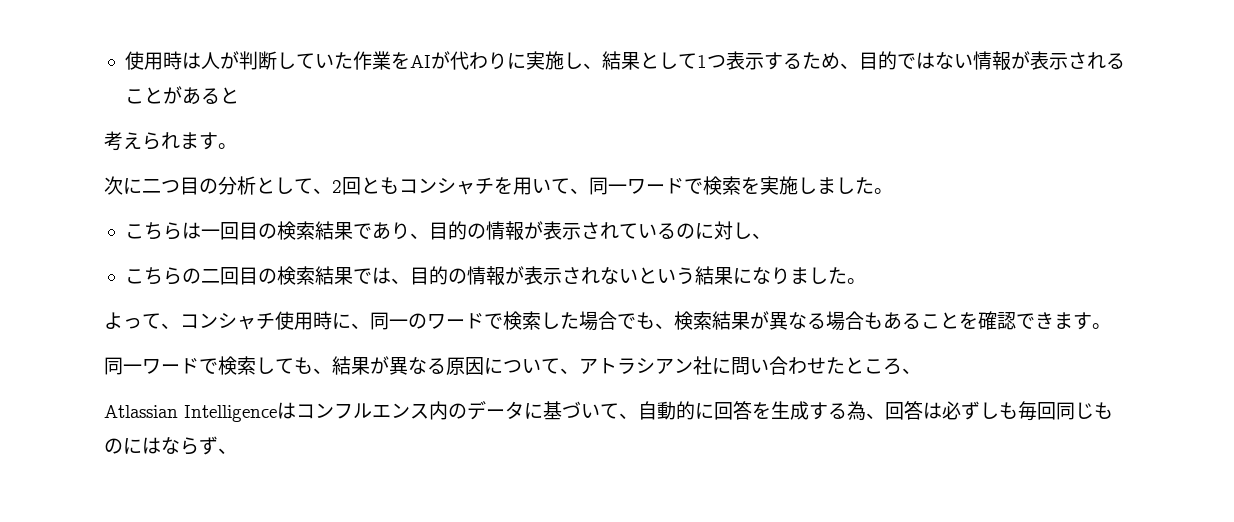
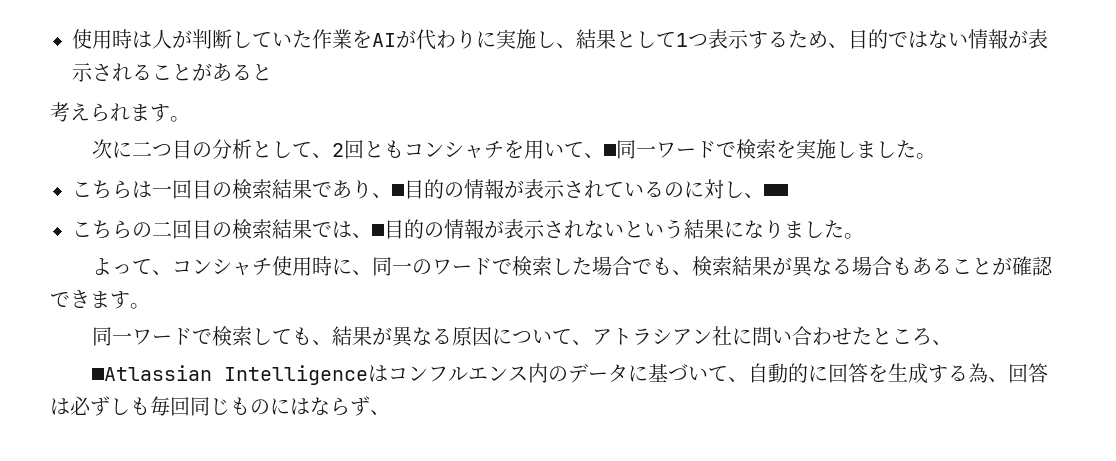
- 次に二つ目の分析として、2回ともコンシャチを用いて、同一ワードで検索を実施しました。
+ 次に二つ目の分析として、2回ともコンシャチを用いて、■同一ワードで検索を実施しました。
- こちらは一回目の検索結果であり、目的の情報が表示されているのに対し、
+ こちらは一回目の検索結果であり、■目的の情報が表示されているのに対し、■■
- こちらの二回目の検索結果では、目的の情報が表示されないという結果になりました。
+ こちらの二回目の検索結果では、■目的の情報が表示されないという結果になりました。
- よって、コンシャチ使用時に、同一のワードで検索した場合でも、検索結果が異なる場合もあることを確認できます。
+ よって、コンシャチ使用時に、同一のワードで検索した場合でも、検索結果が異なる場合もあることが確認できます。
- Atlassian Intelligenceはコンフルエンス内のデータに基づいて、自動的に回答を生成する為、回答は必ずしも毎回同じものにはならず、
+ ■Atlassian Intelligenceはコンフルエンス内のデータに基づいて、自動的に回答を生成する為、回答は必ずしも毎回同じものにはならず、

